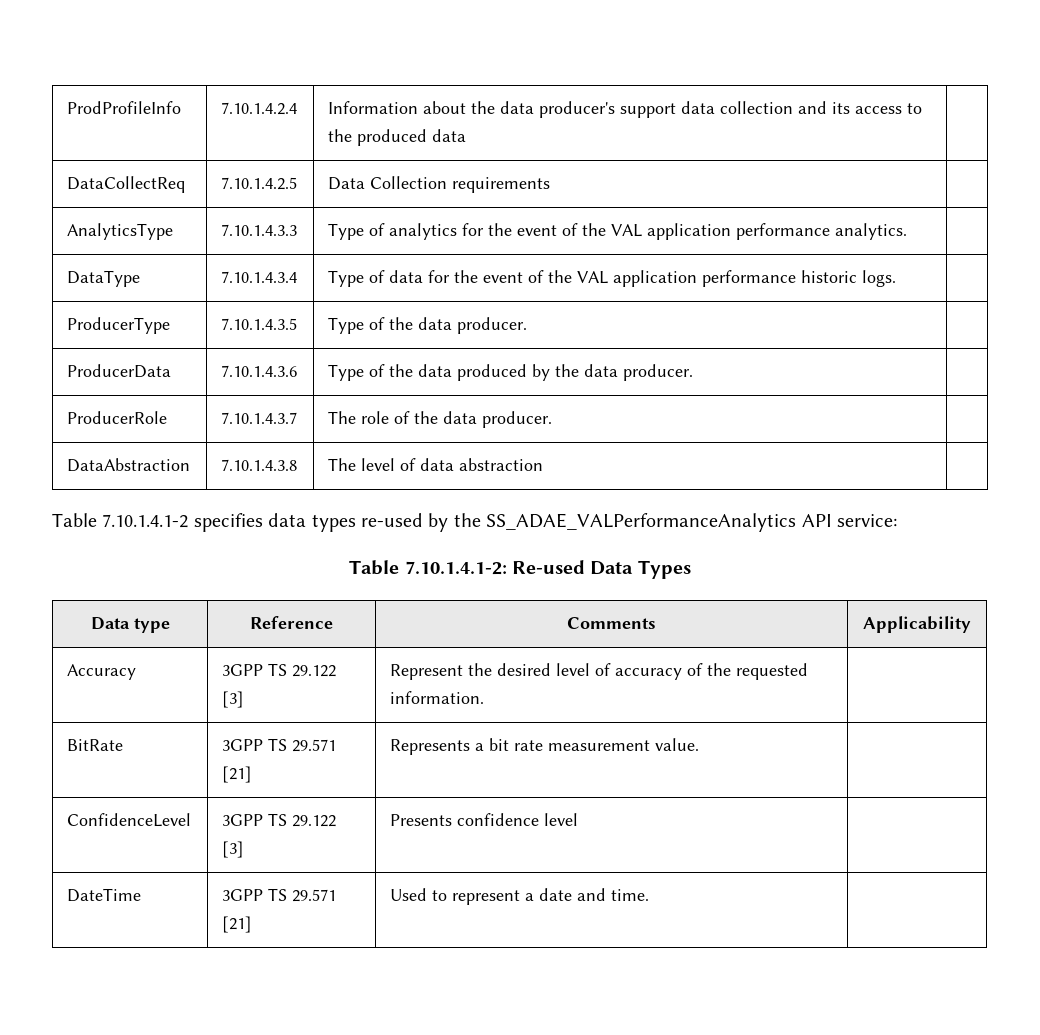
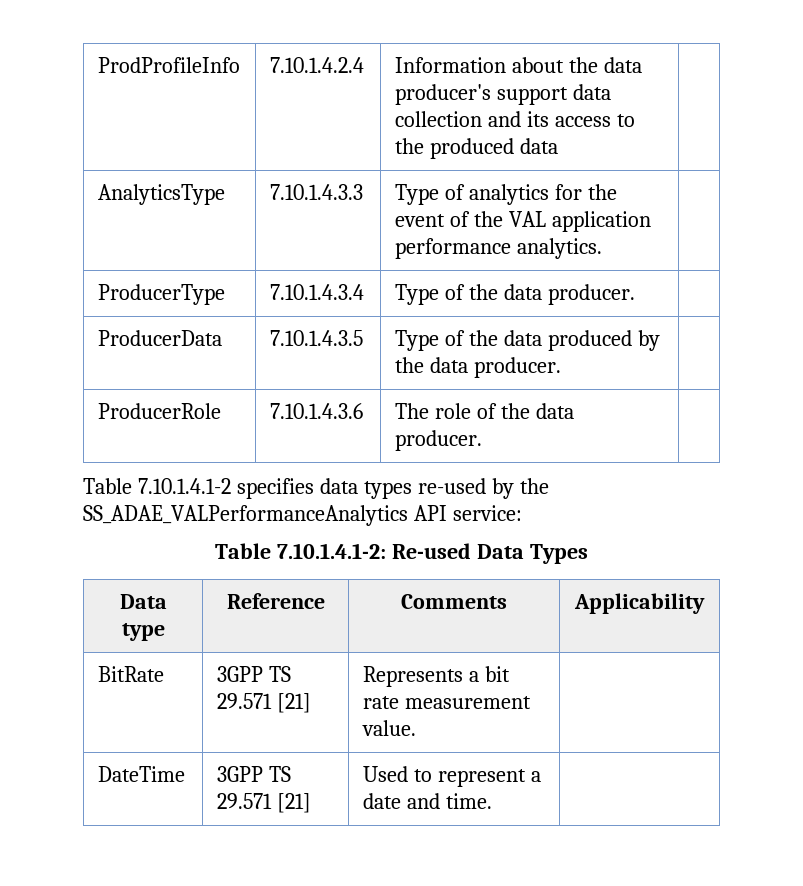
- DataCollectReq | 7.10.1.4.2.5 | Data Collection requirements |
- DataType | 7.10.1.4.3.4 | Type of data for the event of the VAL application performance historic logs. |
- ProducerType | 7.10.1.4.3.5 | Type of the data producer. |
+ ProducerType | 7.10.1.4.3.4 | Type of the data producer. |
- ProducerData | 7.10.1.4.3.6 | Type of the data produced by the data producer. |
+ ProducerData | 7.10.1.4.3.5 | Type of the data produced by the data producer. |
- ProducerRole | 7.10.1.4.3.7 | The role of the data producer. |
+ ProducerRole | 7.10.1.4.3.6 | The role of the data producer. |
- DataAbstraction | 7.10.1.4.3.8 | The level of data abstraction |
- Accuracy | 3GPP TS 29.122 [3] | Represent the desired level of accuracy of the requested information. |
- ConfidenceLevel | 3GPP TS 29.122 [3] | Presents confidence level |

